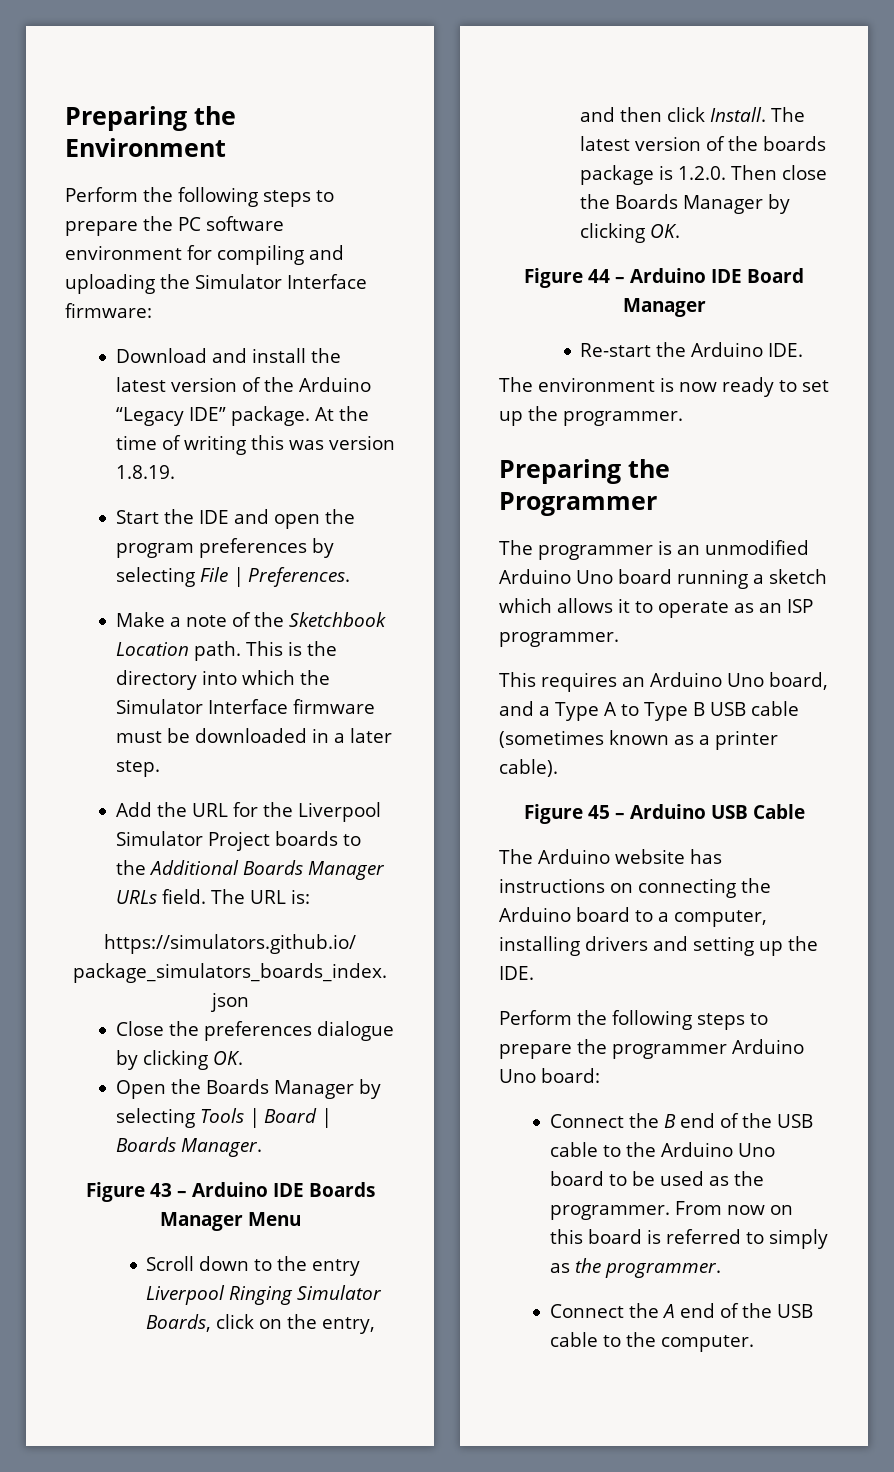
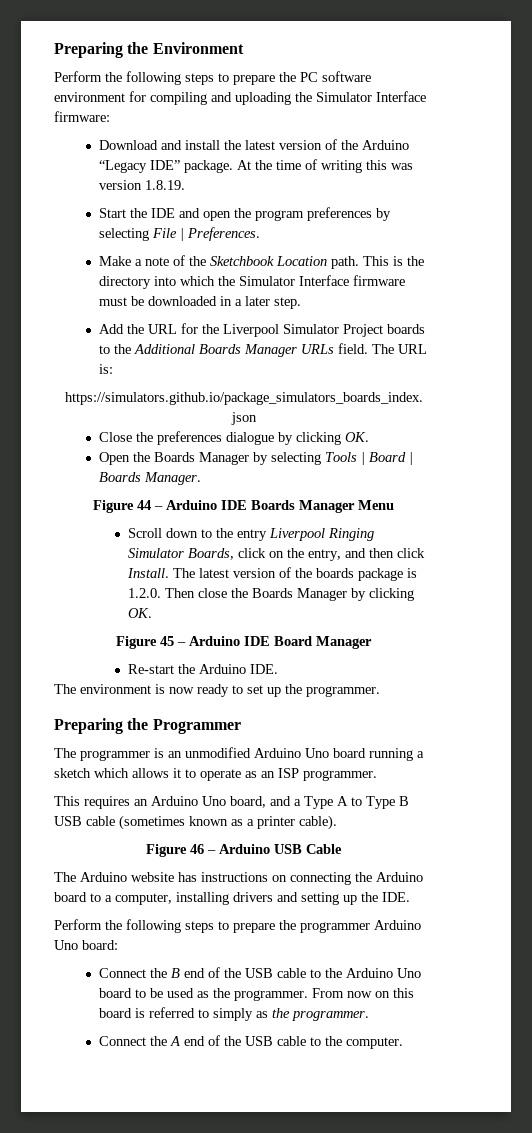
- Figure 43 – Arduino IDE Boards Manager Menu
+ Figure 44 – Arduino IDE Boards Manager Menu
- Figure 44 – Arduino IDE Board Manager
+ Figure 45 – Arduino IDE Board Manager
- Figure 45 – Arduino USB Cable
+ Figure 46 – Arduino USB Cable

